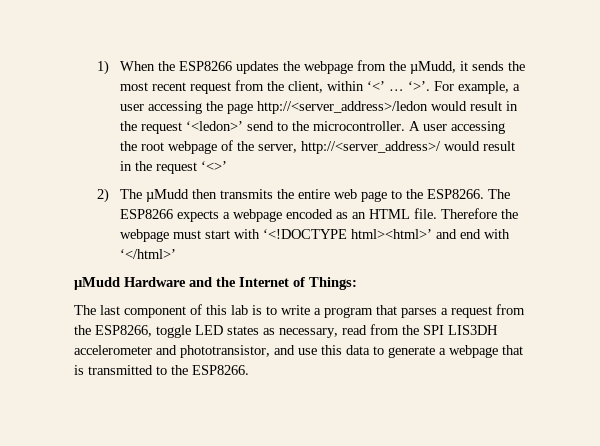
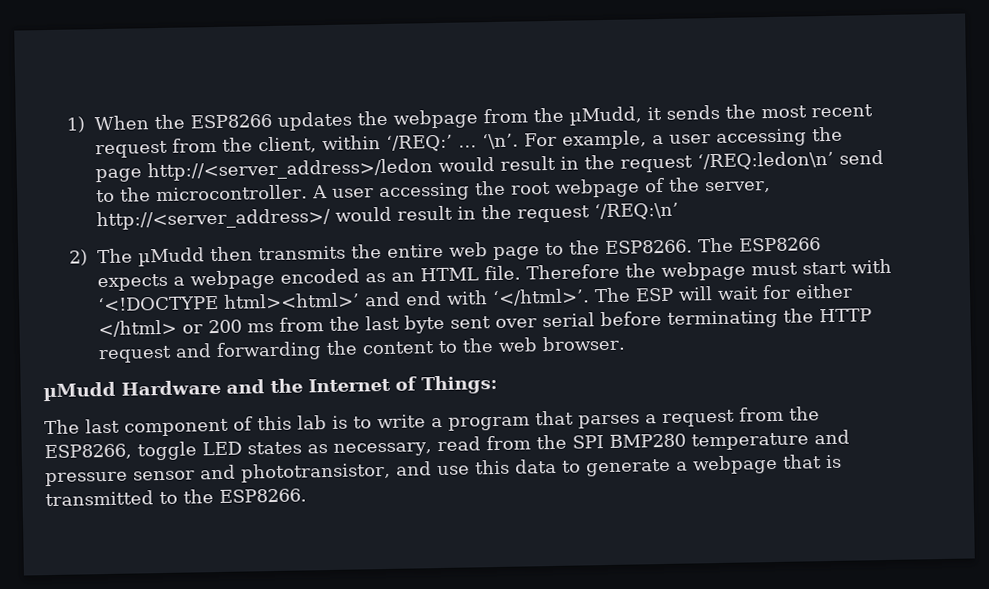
- 1) When the ESP8266 updates the webpage from the µMudd, it sends the most recent request from the client, within ‘<’ … ‘>’.
+ 1) When the ESP8266 updates the webpage from the µMudd, it sends the most recent request from the client, within ‘/REQ:’ … ‘\n’.
- For example, a user accessing the page http://<server_address>/ledon would result in the request ‘<ledon>’ send to the microcontroller.
+ For example, a user accessing the page http://<server_address>/ledon would result in the request ‘/REQ:ledon\n’ send to the microcontroller.
- A user accessing the root webpage of the server, http://<server_address>/ would result in the request ‘<>’
+ A user accessing the root webpage of the server, http://<server_address>/ would result in the request ‘/REQ:\n’
- Therefore the webpage must start with ‘<!DOCTYPE html><html>’ and end with ‘</html>’
+ Therefore the webpage must start with ‘<!DOCTYPE html><html>’ and end with ‘</html>’. The ESP will wait for either </html> or 200 ms from the last byte sent over serial before terminating the HTTP request and forwarding the content to the web browser.
- The last component of this lab is to write a program that parses a request from the ESP8266, toggle LED states as necessary, read from the SPI LIS3DH accelerometer and phototransistor, and use this data to generate a webpage that is transmitted to the ESP8266.
+ The last component of this lab is to write a program that parses a request from the ESP8266, toggle LED states as necessary, read from the SPI BMP280 temperature and pressure sensor and phototransistor, and use this data to generate a webpage that is transmitted to the ESP8266.

